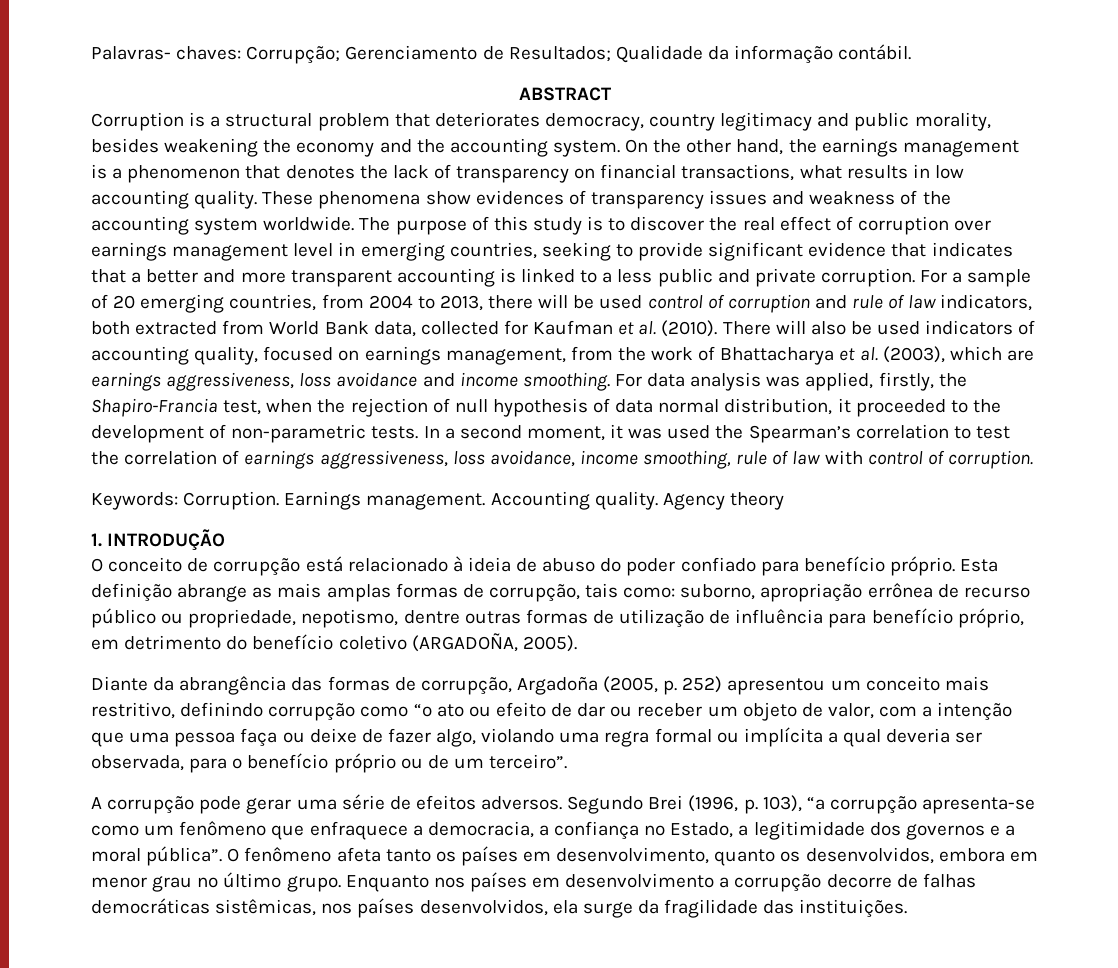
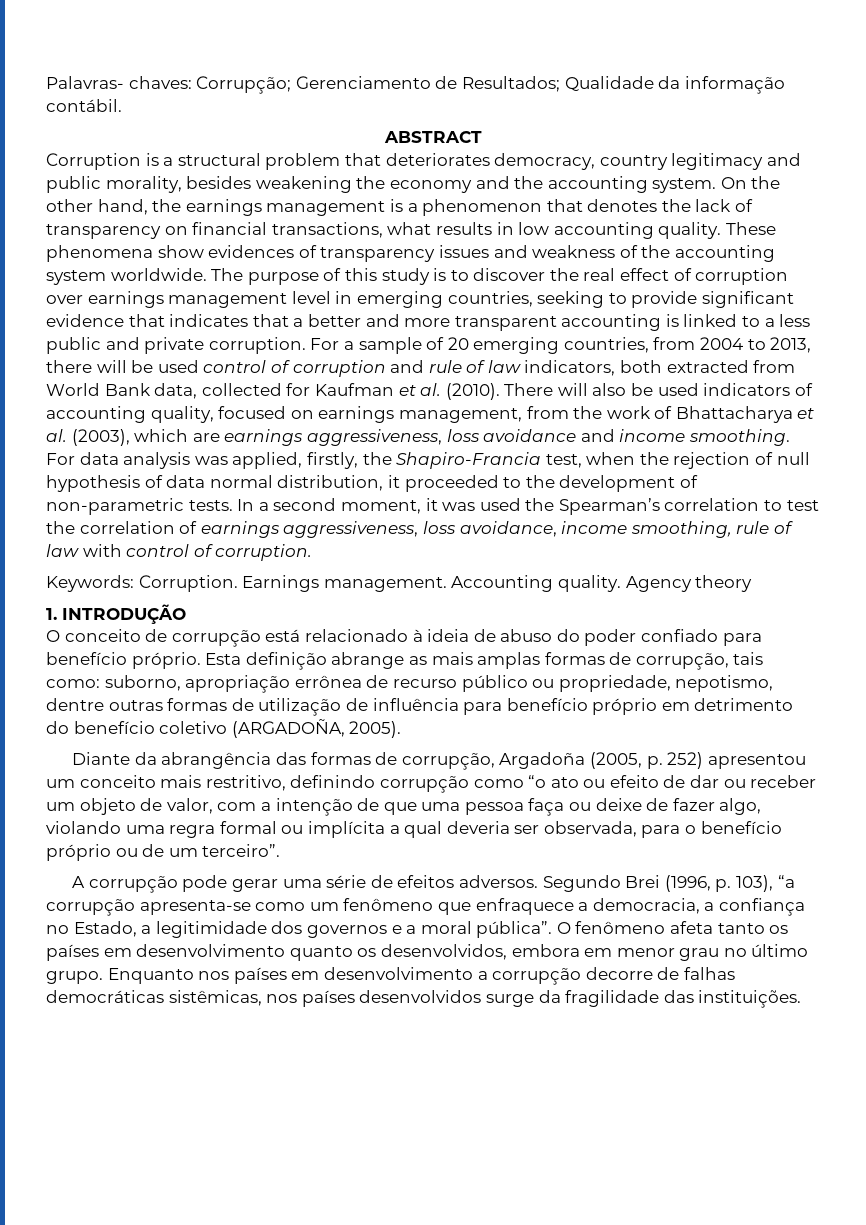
- Esta definição abrange as mais amplas formas de corrupção, tais como: suborno, apropriação errônea de recurso público ou propriedade, nepotismo, dentre outras formas de utilização de influência para benefício próprio, em detrimento do benefício coletivo (ARGADOÑA, 2005).
+ Esta definição abrange as mais amplas formas de corrupção, tais como: suborno, apropriação errônea de recurso público ou propriedade, nepotismo, dentre outras formas de utilização de influência para benefício próprio em detrimento do benefício coletivo (ARGADOÑA, 2005).
- Diante da abrangência das formas de corrupção, Argadoña (2005, p. 252) apresentou um conceito mais restritivo, definindo corrupção como “o ato ou efeito de dar ou receber um objeto de valor, com a intenção que uma pessoa faça ou deixe de fazer algo, violando uma regra formal ou implícita a qual deveria ser observada, para o benefício próprio ou de um terceiro”.
+ Diante da abrangência das formas de corrupção, Argadoña (2005, p. 252) apresentou um conceito mais restritivo, definindo corrupção como “o ato ou efeito de dar ou receber um objeto de valor, com a intenção de que uma pessoa faça ou deixe de fazer algo, violando uma regra formal ou implícita a qual deveria ser observada, para o benefício próprio ou de um terceiro”.
- O fenômeno afeta tanto os países em desenvolvimento, quanto os desenvolvidos, embora em menor grau no último grupo.
+ O fenômeno afeta tanto os países em desenvolvimento quanto os desenvolvidos, embora em menor grau no último grupo.
- Enquanto nos países em desenvolvimento a corrupção decorre de falhas democráticas sistêmicas, nos países desenvolvidos, ela surge da fragilidade das instituições.
+ Enquanto nos países em desenvolvimento a corrupção decorre de falhas democráticas sistêmicas, nos países desenvolvidos surge da fragilidade das instituições.

